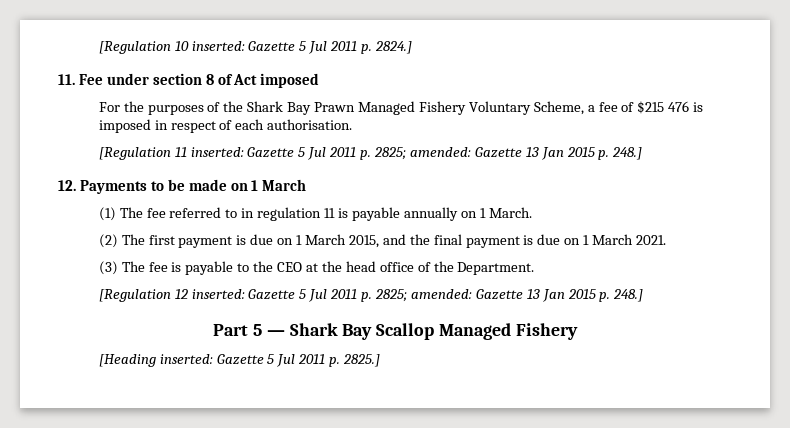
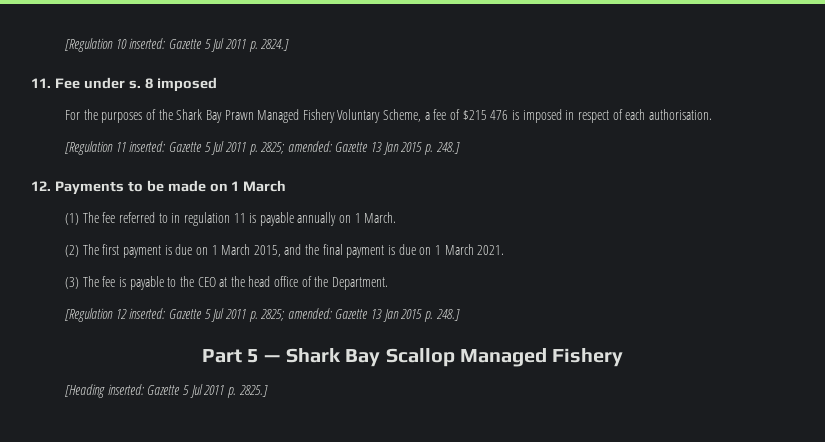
- 11. Fee under section 8 of Act imposed
+ 11. Fee under s. 8 imposed

